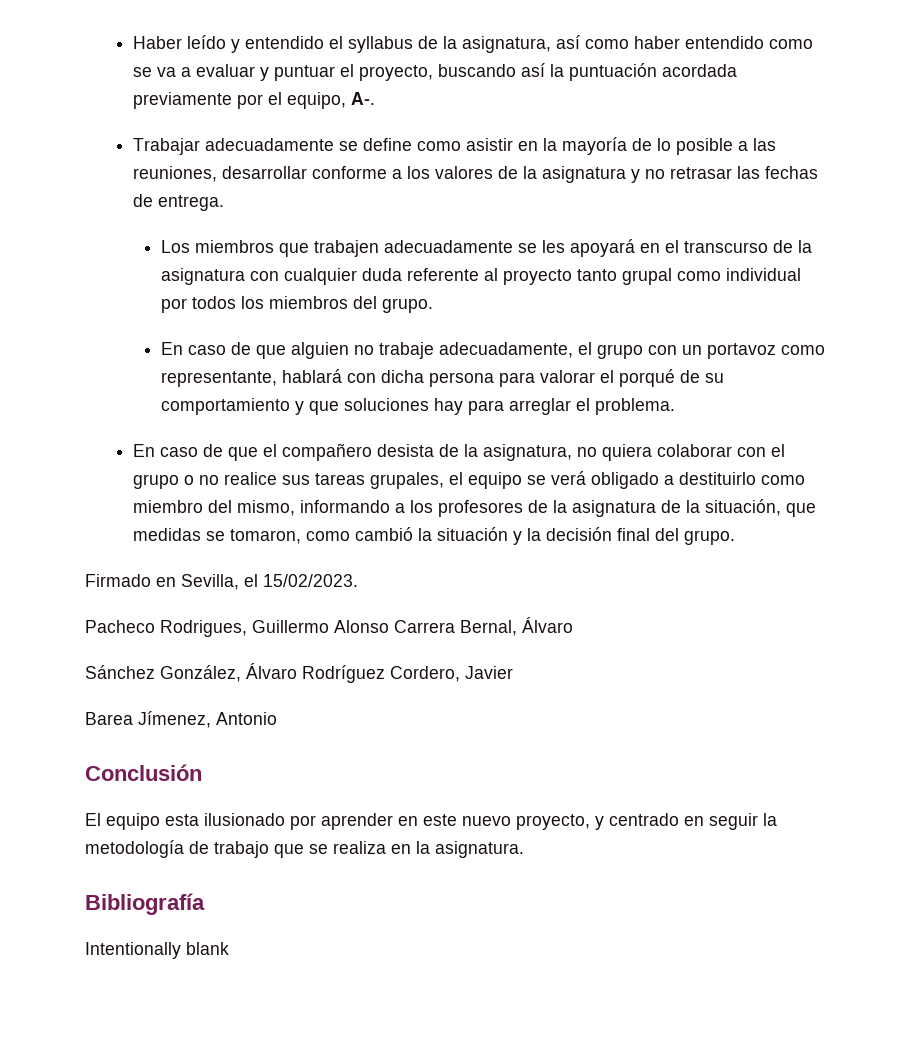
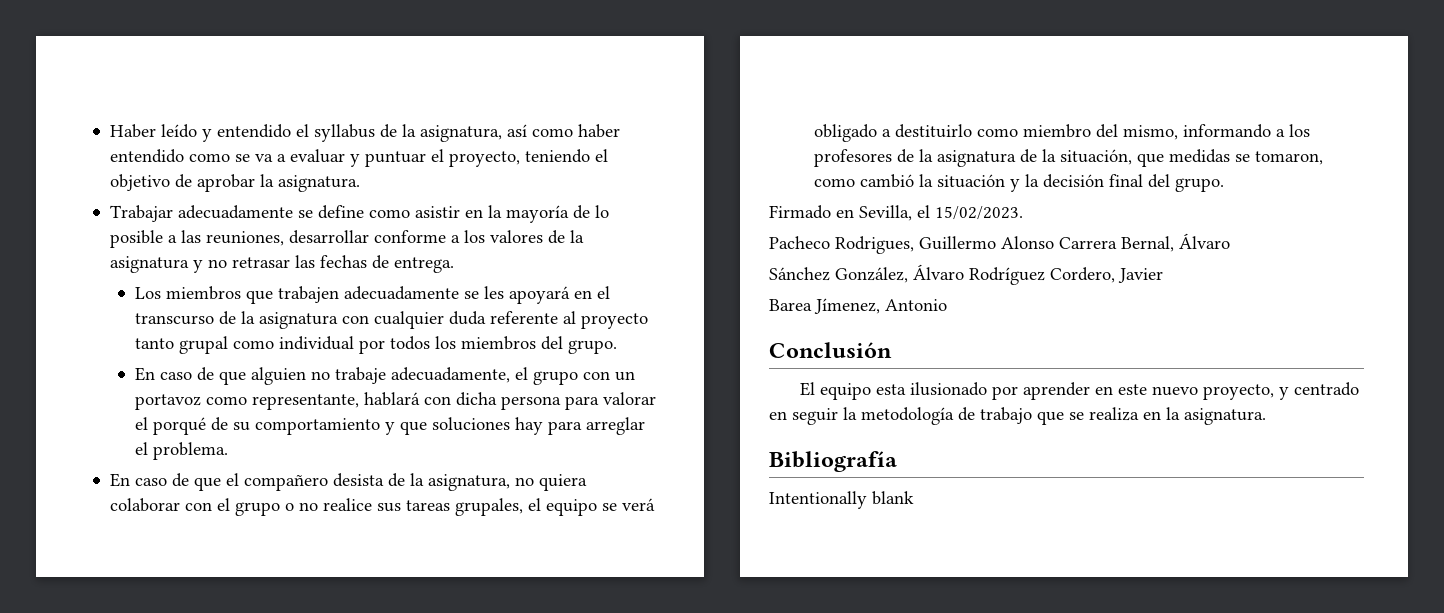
- Haber leído y entendido el syllabus de la asignatura, así como haber entendido como se va a evaluar y puntuar el proyecto, buscando así la puntuación acordada previamente por el equipo, A-.
+ Haber leído y entendido el syllabus de la asignatura, así como haber entendido como se va a evaluar y puntuar el proyecto, teniendo el objetivo de aprobar la asignatura.

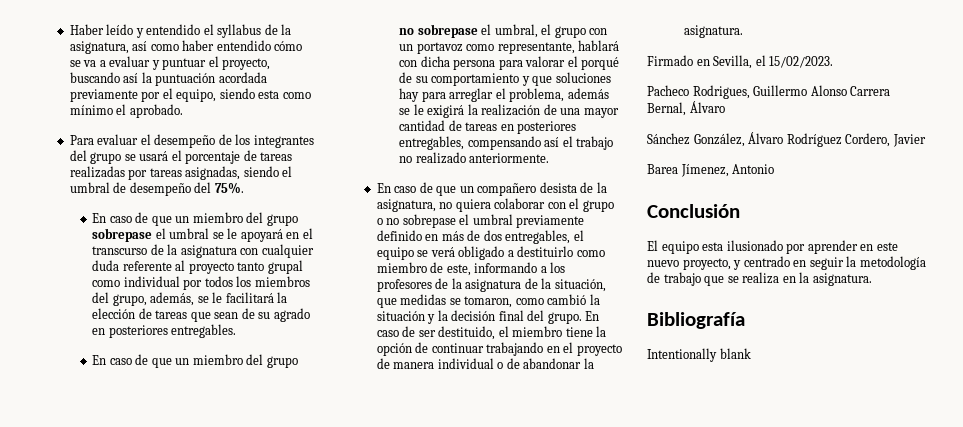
- Haber leído y entendido el syllabus de la asignatura, así como haber entendido como se va a evaluar y puntuar el proyecto, teniendo el objetivo de aprobar la asignatura.
- Trabajar adecuadamente se define como asistir en la mayoría de lo posible a las reuniones, desarrollar conforme a los valores de la asignatura y no retrasar las fechas de entrega.
- Los miembros que trabajen adecuadamente se les apoyará en el transcurso de la asignatura con cualquier duda referente al proyecto tanto grupal como individual por todos los miembros del grupo.
- En caso de que alguien no trabaje adecuadamente, el grupo con un portavoz como representante, hablará con dicha persona para valorar el porqué de su comportamiento y que soluciones hay para arreglar el problema.
- En caso de que el compañero desista de la asignatura, no quiera colaborar con el grupo o no realice sus tareas grupales, el equipo se verá obligado a destituirlo como miembro del mismo, informando a los profesores de la asignatura de la situación, que medidas se tomaron, como cambió la situación y la decisión final del grupo.
+ Haber leído y entendido el syllabus de la asignatura, así como haber entendido cómo se va a evaluar y puntuar el proyecto, buscando así la puntuación acordada previamente por el equipo, siendo esta como mínimo el aprobado.
+ Para evaluar el desempeño de los integrantes del grupo se usará el porcentaje de tareas realizadas por tareas asignadas, siendo el umbral de desempeño del 75%.
+ En caso de que un miembro del grupo sobrepase el umbral se le apoyará en el transcurso de la asignatura con cualquier duda referente al proyecto tanto grupal como individual por todos los miembros del grupo, además, se le facilitará la elección de tareas que sean de su agrado en posteriores entregables.
+ En caso de que un miembro del grupo no sobrepase el umbral, el grupo con un portavoz como representante, hablará con dicha persona para valorar el porqué de su comportamiento y que soluciones hay para arreglar el problema, además se le exigirá la realización de una mayor cantidad de tareas en posteriores entregables, compensando así el trabajo no realizado anteriormente.
+ En caso de que un compañero desista de la asignatura, no quiera colaborar con el grupo o no sobrepase el umbral previamente definido en más de dos entregables, el equipo se verá obligado a destituirlo como miembro de este, informando a los profesores de la asignatura de la situación, que medidas se tomaron, como cambió la situación y la decisión final del grupo. En caso de ser destituido, el miembro tiene la opción de continuar trabajando en el proyecto de manera individual o de abandonar la asignatura.

